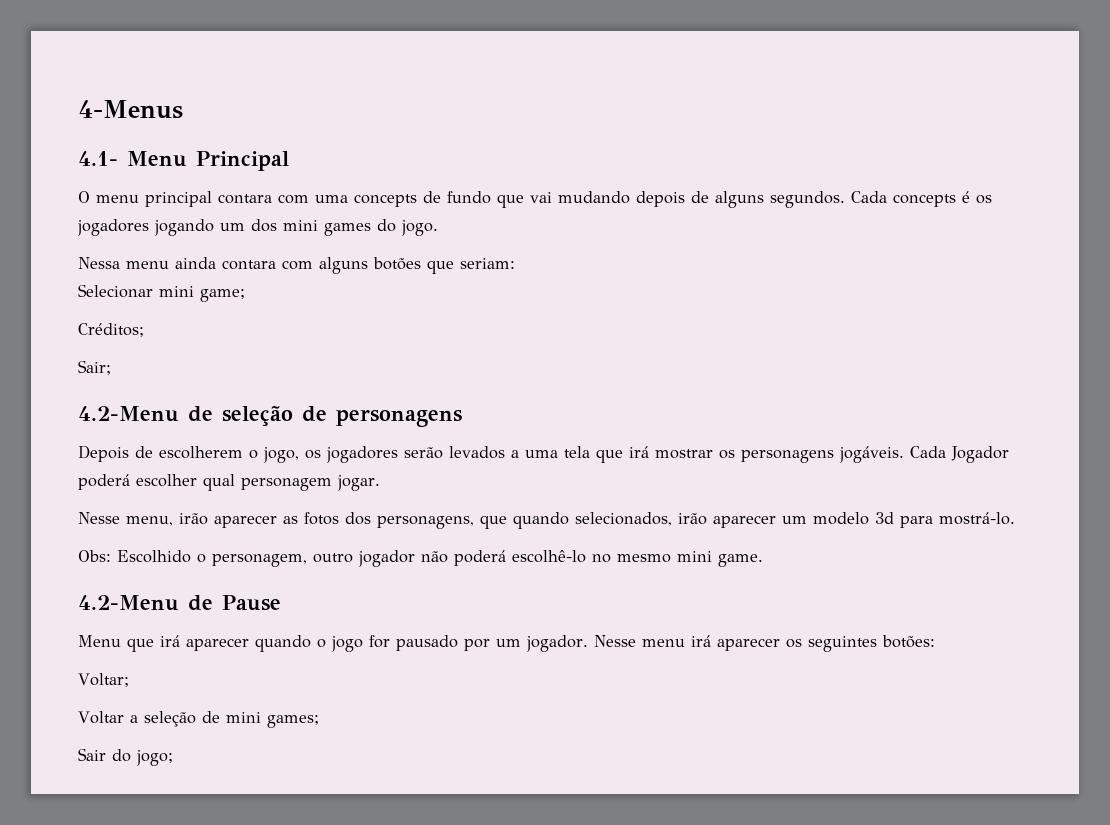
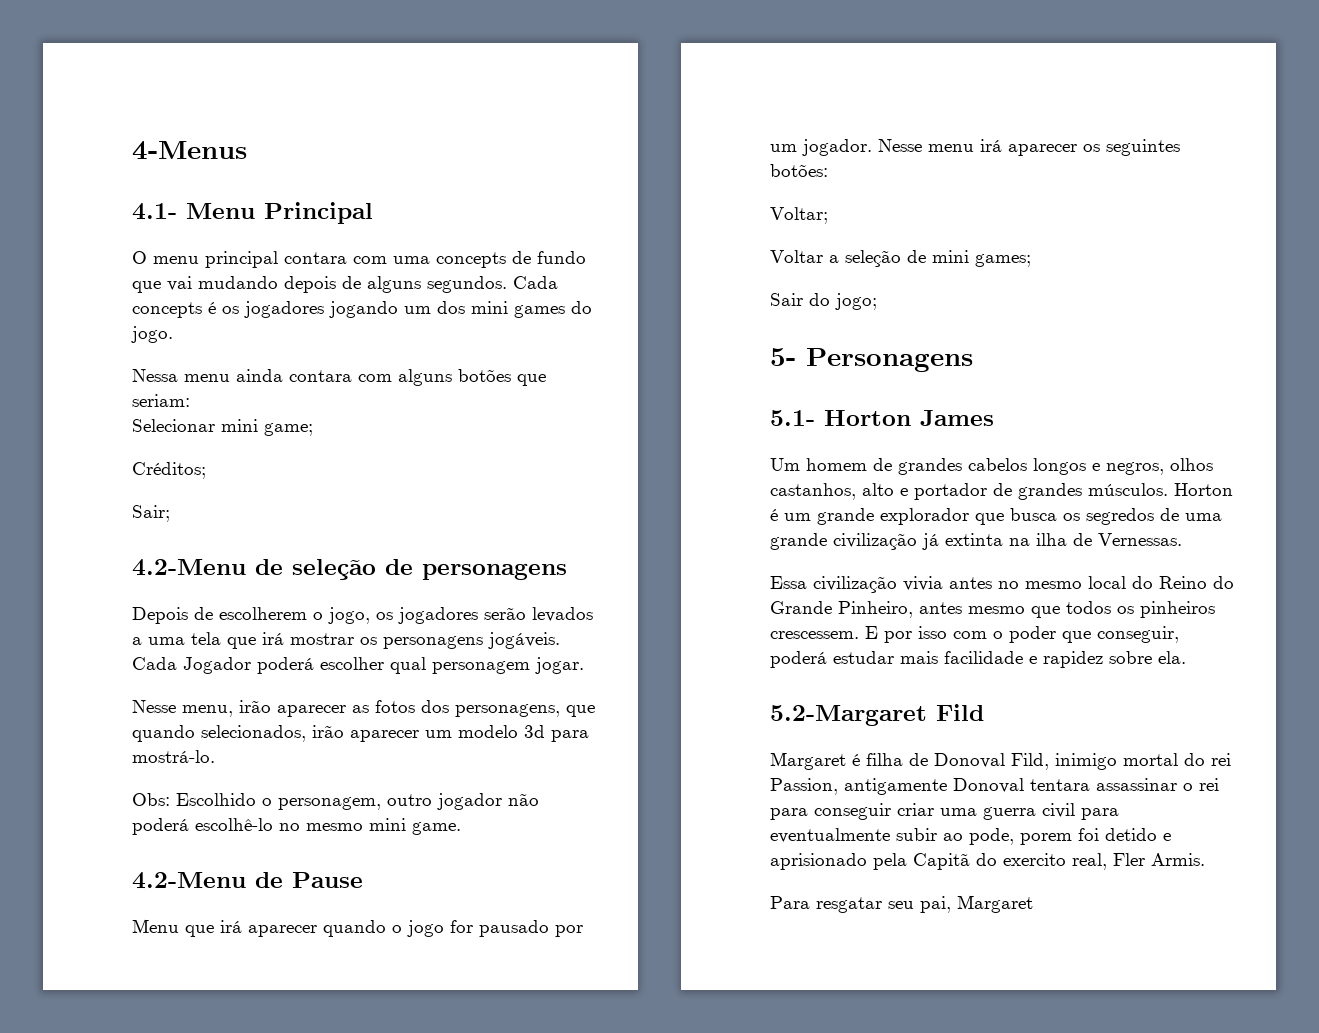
+ 5- Personagens
+ 5.1- Horton James
+ Um homem de grandes cabelos longos e negros, olhos castanhos, alto e portador de grandes músculos. Horton é um grande explorador que busca os segredos de uma grande civilização já extinta na ilha de Vernessas.
+ Essa civilização vivia antes no mesmo local do Reino do Grande Pinheiro, antes mesmo que todos os pinheiros crescessem. E por isso com o poder que conseguir, poderá estudar mais facilidade e rapidez sobre ela.
+ 5.2-Margaret Fild
+ Margaret é filha de Donoval Fild, inimigo mortal do rei Passion, antigamente Donoval tentara assassinar o rei para conseguir criar uma guerra civil para eventualmente subir ao pode, porem foi detido e aprisionado pela Capitã do exercito real, Fler Armis.
+ Para resgatar seu pai, Margaret

